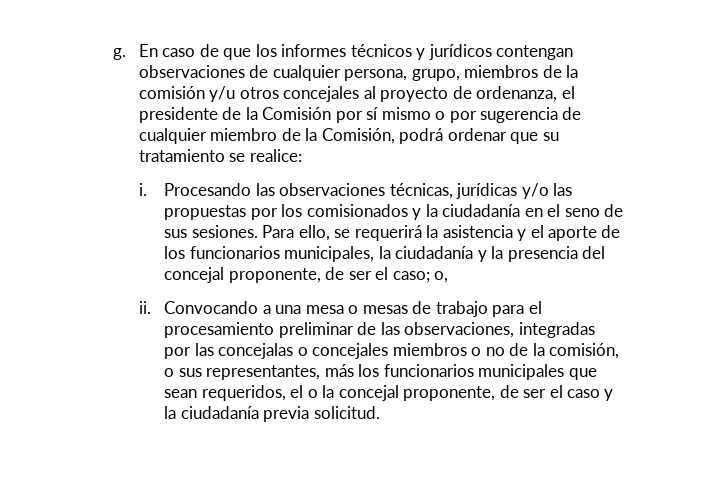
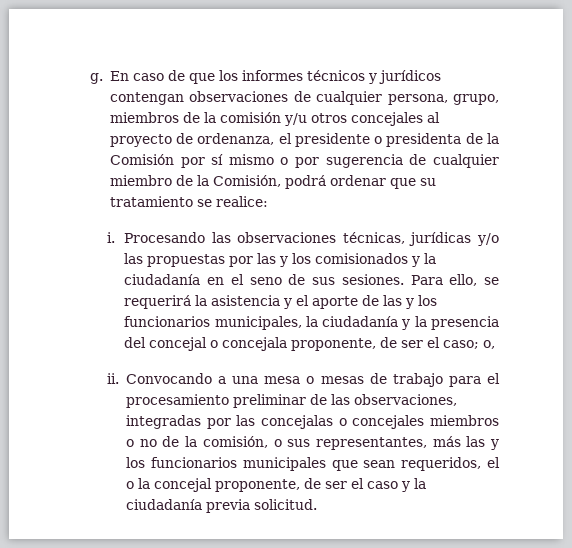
- En caso de que los informes técnicos y jurídicos contengan observaciones de cualquier persona, grupo, miembros de la comisión y/u otros concejales al proyecto de ordenanza, el presidente de la Comisión por sí mismo o por sugerencia de cualquier miembro de la Comisión, podrá ordenar que su tratamiento se realice:
+ En caso de que los informes técnicos y jurídicos contengan observaciones de cualquier persona, grupo, miembros de la comisión y/u otros concejales al proyecto de ordenanza, el presidente o presidenta de la Comisión por sí mismo o por sugerencia de cualquier miembro de la Comisión, podrá ordenar que su tratamiento se realice:
- Procesando las observaciones técnicas, jurídicas y/o las propuestas por los comisionados y la ciudadanía en el seno de sus sesiones.
+ Procesando las observaciones técnicas, jurídicas y/o las propuestas por las y los comisionados y la ciudadanía en el seno de sus sesiones.
- Para ello, se requerirá la asistencia y el aporte de los funcionarios municipales, la ciudadanía y la presencia del concejal proponente, de ser el caso; o,
+ Para ello, se requerirá la asistencia y el aporte de las y los funcionarios municipales, la ciudadanía y la presencia del concejal o concejala proponente, de ser el caso; o,
- Convocando a una mesa o mesas de trabajo para el procesamiento preliminar de las observaciones, integradas por las concejalas o concejales miembros o no de la comisión, o sus representantes, más los funcionarios municipales que sean requeridos, el o la concejal proponente, de ser el caso y la ciudadanía previa solicitud.
+ Convocando a una mesa o mesas de trabajo para el procesamiento preliminar de las observaciones, integradas por las concejalas o concejales miembros o no de la comisión, o sus representantes, más las y los funcionarios municipales que sean requeridos, el o la concejal proponente, de ser el caso y la ciudadanía previa solicitud.

